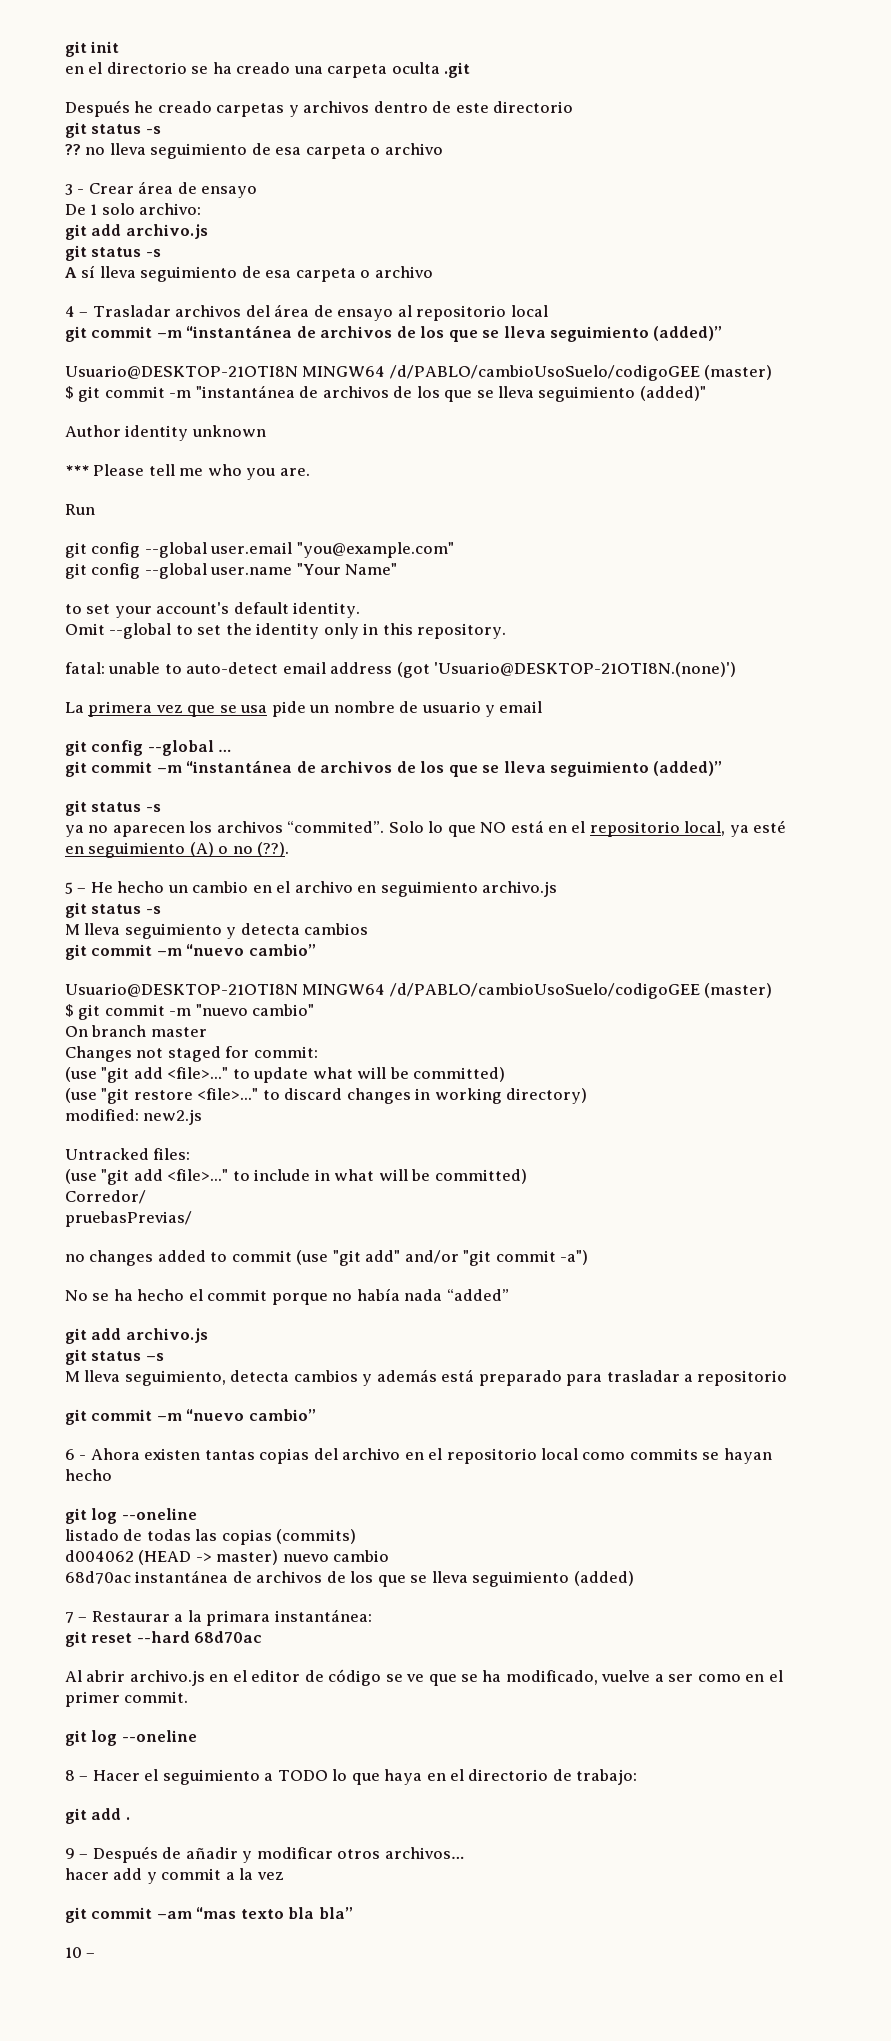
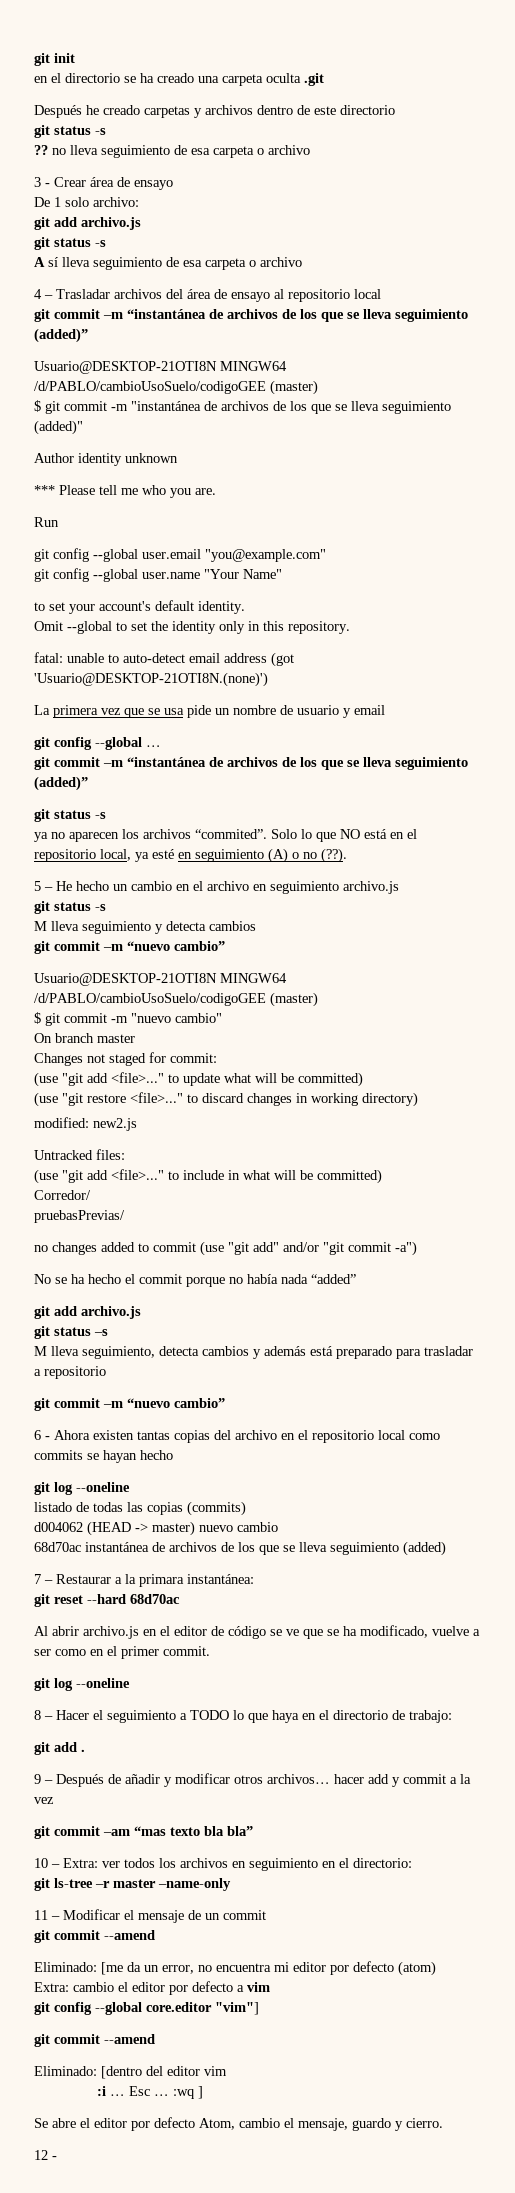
- 9 – Después de añadir y modificar otros archivos…
- hacer add y commit a la vez
+ 9 – Después de añadir y modificar otros archivos… hacer add y commit a la vez
- 10 –
+ 10 – Extra: ver todos los archivos en seguimiento en el directorio:
+ git ls-tree –r master –name-only
+ 11 – Modificar el mensaje de un commit
+ git commit --amend
+ Eliminado: [me da un error, no encuentra mi editor por defecto (atom)
+ Extra: cambio el editor por defecto a vim
+ git config --global core.editor "vim"]
+ git commit --amend
+ Eliminado: [dentro del editor vim
+ :i … Esc … :wq ]
+ Se abre el editor por defecto Atom, cambio el mensaje, guardo y cierro.
+ 12 -

